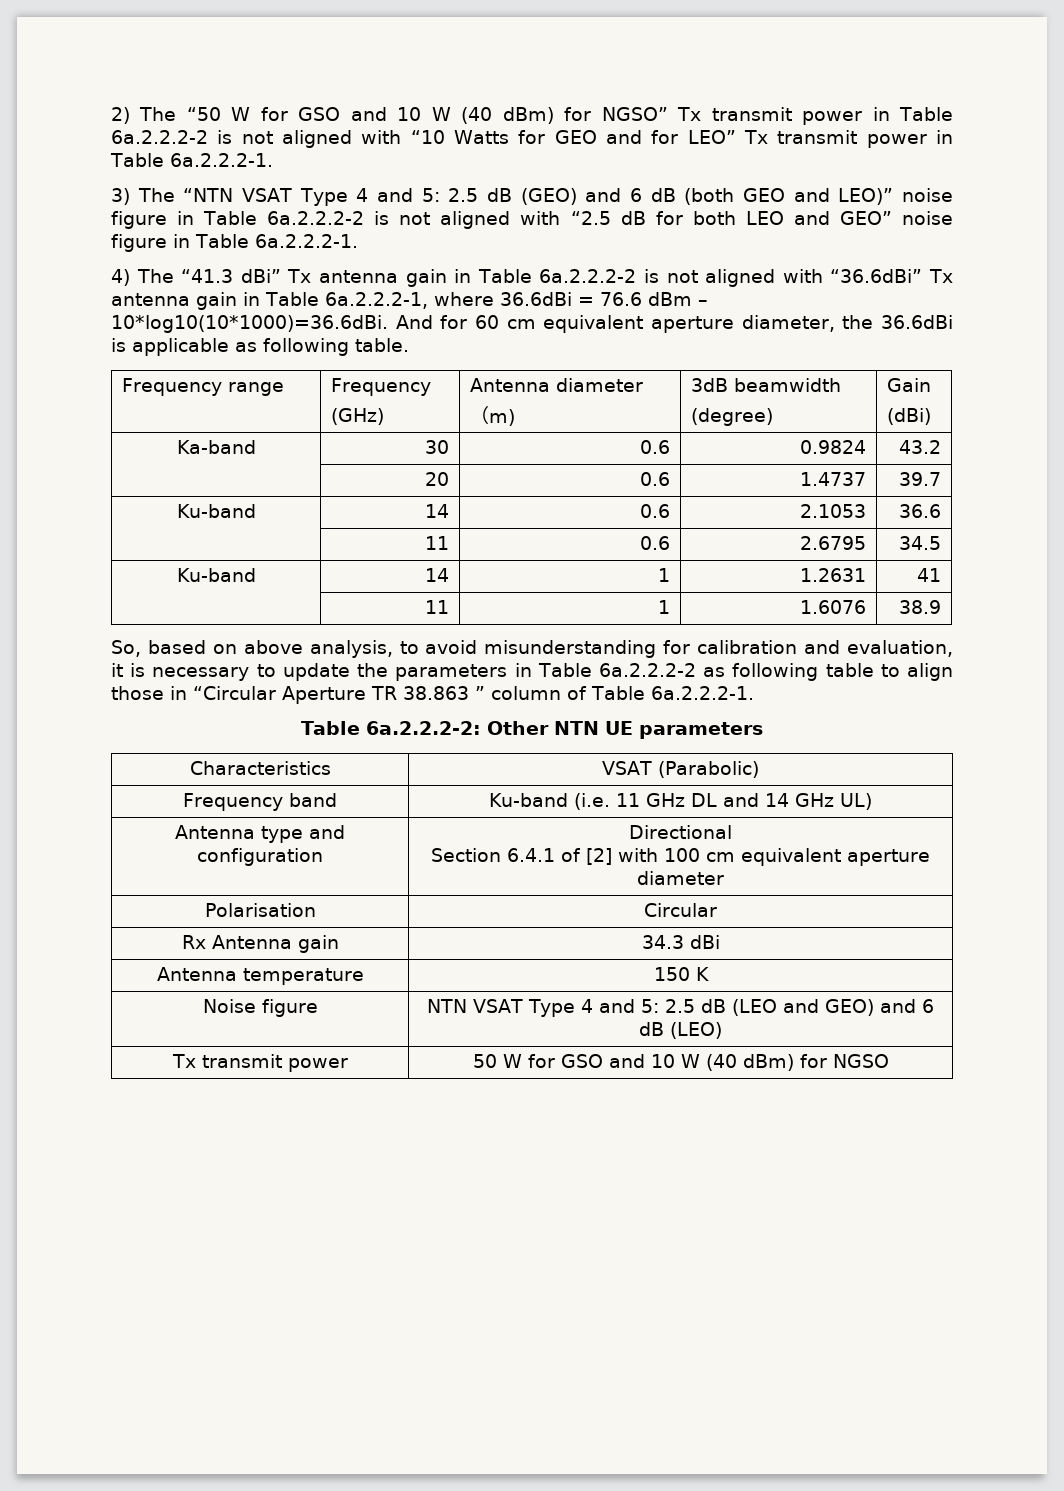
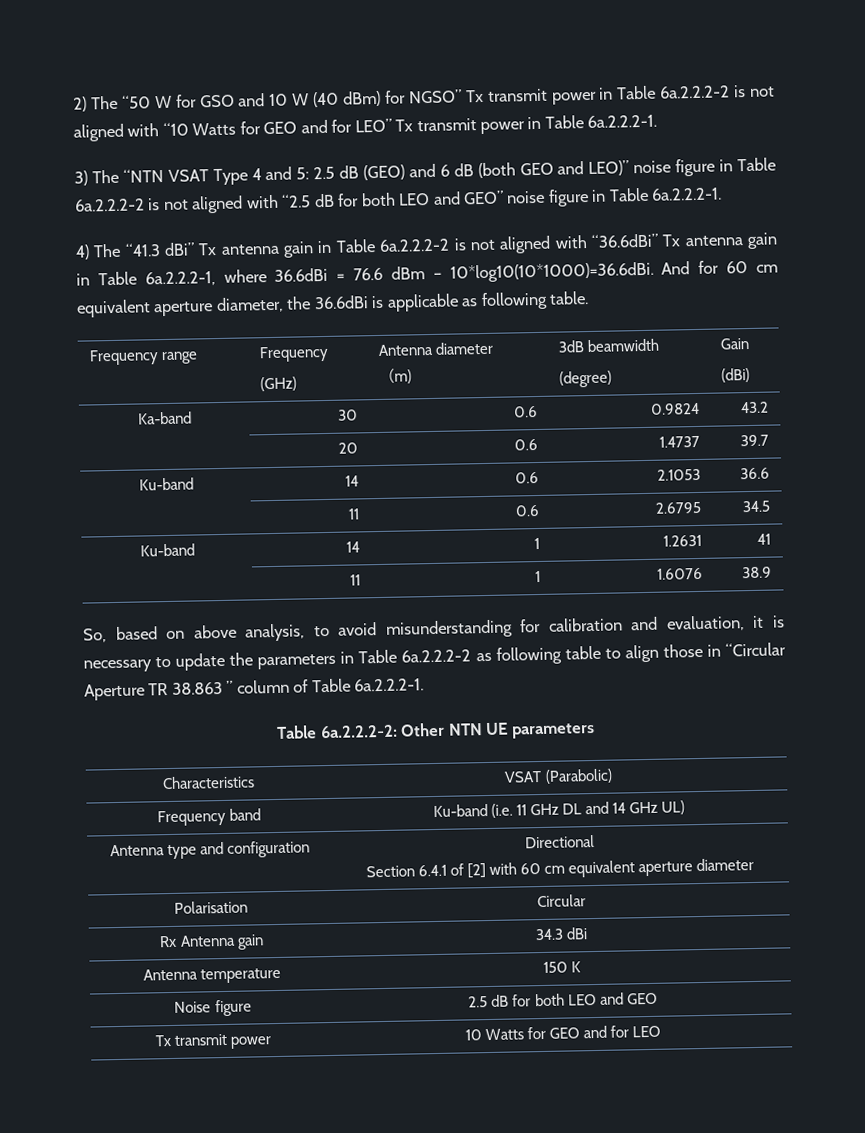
  Antenna type and configuration | Directional
- Section 6.4.1 of [2] with 100 cm equivalent aperture diameter
+ Section 6.4.1 of [2] with 60 cm equivalent aperture diameter
- Noise figure | NTN VSAT Type 4 and 5: 2.5 dB (LEO and GEO) and 6 dB (LEO)
- Tx transmit power | 50 W for GSO and 10 W (40 dBm) for NGSO
+ Noise figure | 2.5 dB for both LEO and GEO
+ Tx transmit power | 10 Watts for GEO and for LEO

